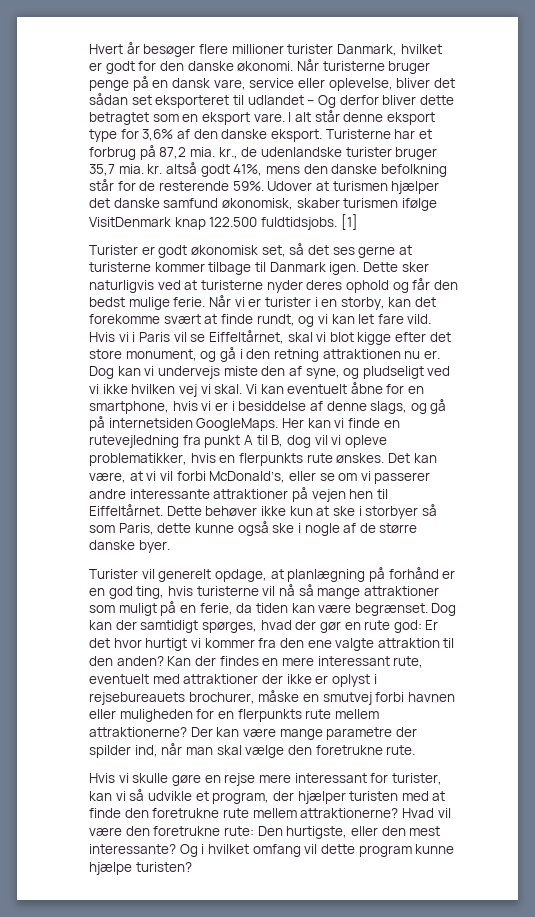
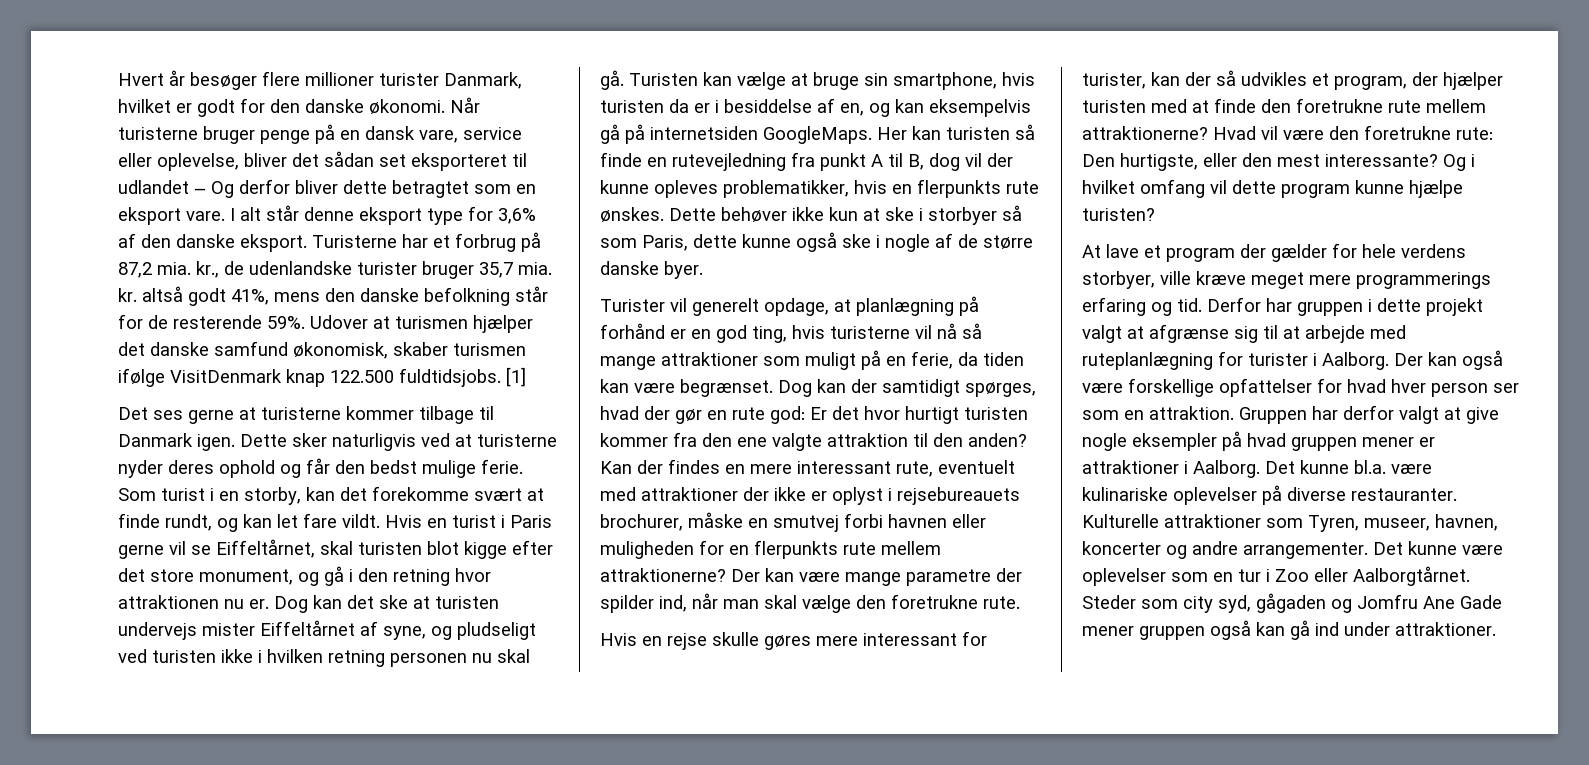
- Turister er godt økonomisk set, så det ses gerne at turisterne kommer tilbage til Danmark igen.
+ Det ses gerne at turisterne kommer tilbage til Danmark igen.
- Når vi er turister i en storby, kan det forekomme svært at finde rundt, og vi kan let fare vild. Hvis vi i Paris vil se Eiffeltårnet, skal vi blot kigge efter det store monument, og gå i den retning attraktionen nu er.
+ Som turist i en storby, kan det forekomme svært at finde rundt, og kan let fare vildt. Hvis en turist i Paris gerne vil se Eiffeltårnet, skal turisten blot kigge efter det store monument, og gå i den retning hvor attraktionen nu er.
- Dog kan vi undervejs miste den af syne, og pludseligt ved vi ikke hvilken vej vi skal. Vi kan eventuelt åbne for en smartphone, hvis vi er i besiddelse af denne slags, og gå på internetsiden GoogleMaps.
+ Dog kan det ske at turisten undervejs mister Eiffeltårnet af syne, og pludseligt ved turisten ikke i hvilken retning personen nu skal gå. Turisten kan vælge at bruge sin smartphone, hvis turisten da er i besiddelse af en, og kan eksempelvis gå på internetsiden GoogleMaps.
- Her kan vi finde en rutevejledning fra punkt A til B, dog vil vi opleve problematikker, hvis en flerpunkts rute ønskes.
+ Her kan turisten så finde en rutevejledning fra punkt A til B, dog vil der kunne opleves problematikker, hvis en flerpunkts rute ønskes.
- Det kan være, at vi vil forbi McDonald’s, eller se om vi passerer andre interessante attraktioner på vejen hen til Eiffeltårnet.
- Dog kan der samtidigt spørges, hvad der gør en rute god: Er det hvor hurtigt vi kommer fra den ene valgte attraktion til den anden?
+ Dog kan der samtidigt spørges, hvad der gør en rute god: Er det hvor hurtigt turisten kommer fra den ene valgte attraktion til den anden?
- Hvis vi skulle gøre en rejse mere interessant for turister, kan vi så udvikle et program, der hjælper turisten med at finde den foretrukne rute mellem attraktionerne?
+ Hvis en rejse skulle gøres mere interessant for turister, kan der så udvikles et program, der hjælper turisten med at finde den foretrukne rute mellem attraktionerne?
+ At lave et program der gælder for hele verdens storbyer, ville kræve meget mere programmerings erfaring og tid. Derfor har gruppen i dette projekt valgt at afgrænse sig til at arbejde med ruteplanlægning for turister i Aalborg. Der kan også være forskellige opfattelser for hvad hver person ser som en attraktion. Gruppen har derfor valgt at give nogle eksempler på hvad gruppen mener er attraktioner i Aalborg. Det kunne bl.a. være kulinariske oplevelser på diverse restauranter. Kulturelle attraktioner som Tyren, museer, havnen, koncerter og andre arrangementer. Det kunne være oplevelser som en tur i Zoo eller Aalborgtårnet. Steder som city syd, gågaden og Jomfru Ane Gade mener gruppen også kan gå ind under attraktioner.

